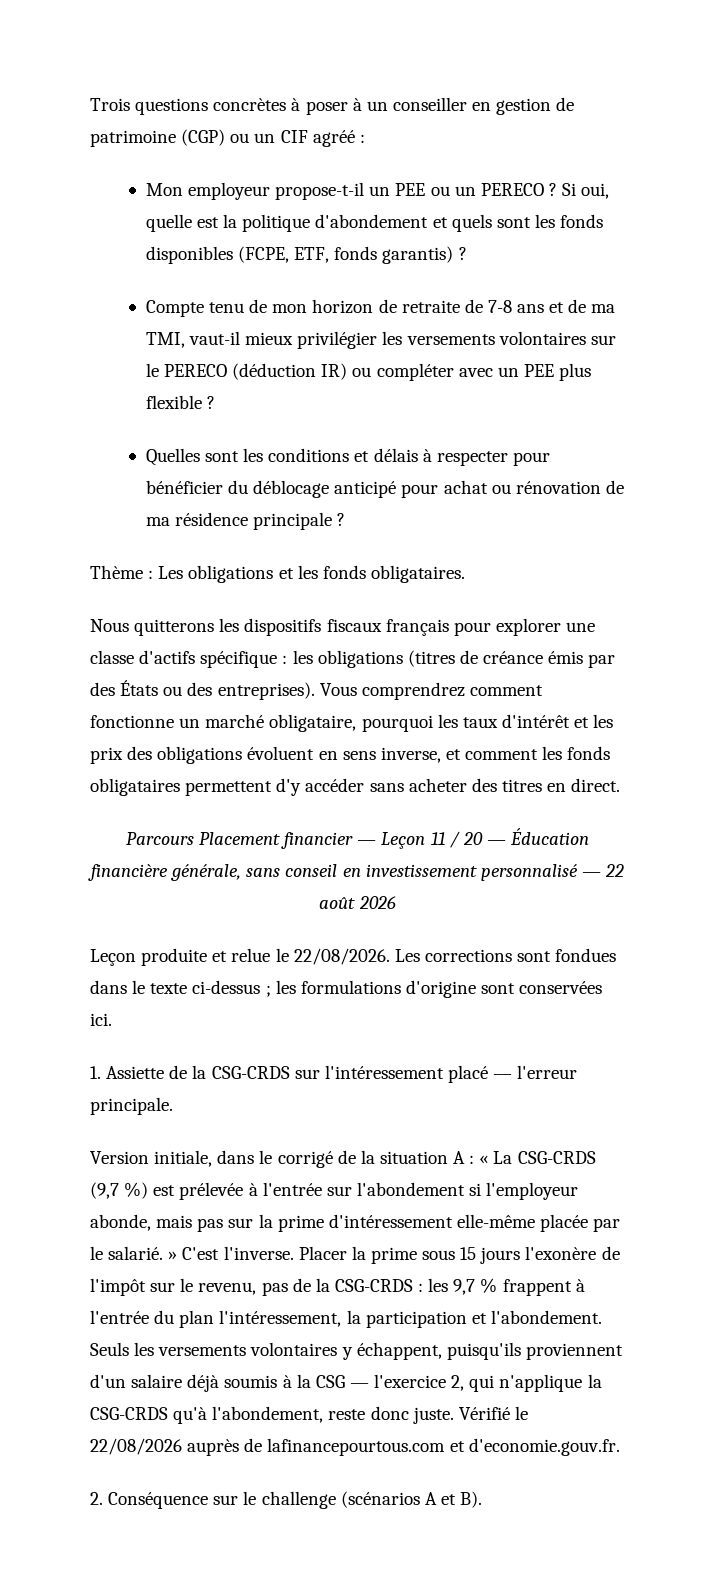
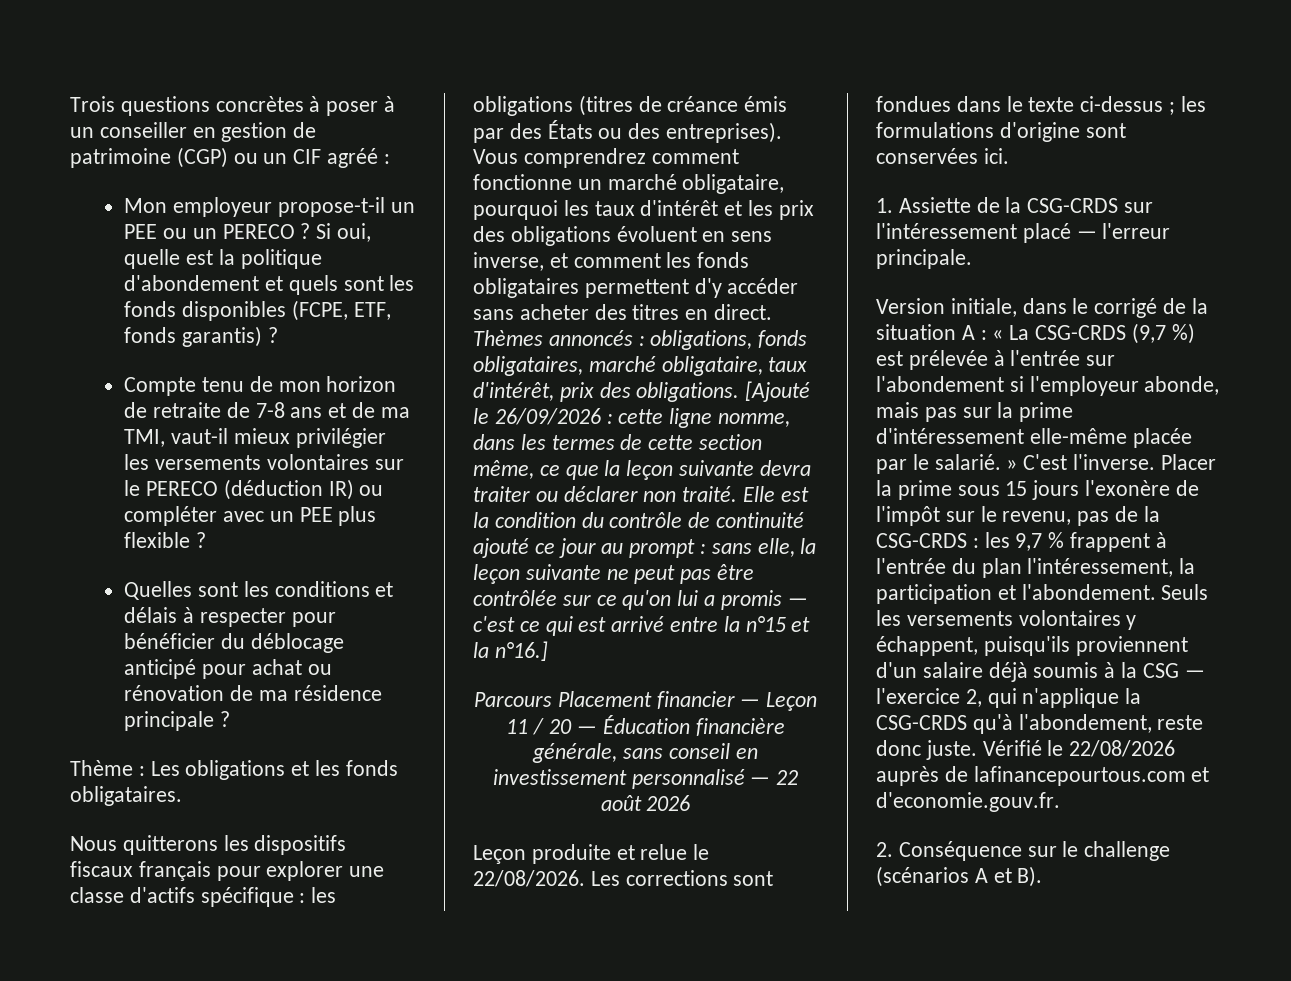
+ Thèmes annoncés : obligations, fonds obligataires, marché obligataire, taux d'intérêt, prix des obligations. [Ajouté le 26/09/2026 : cette ligne nomme, dans les termes de cette section même, ce que la leçon suivante devra traiter ou déclarer non traité. Elle est la condition du contrôle de continuité ajouté ce jour au prompt : sans elle, la leçon suivante ne peut pas être contrôlée sur ce qu'on lui a promis — c'est ce qui est arrivé entre la n°15 et la n°16.]

